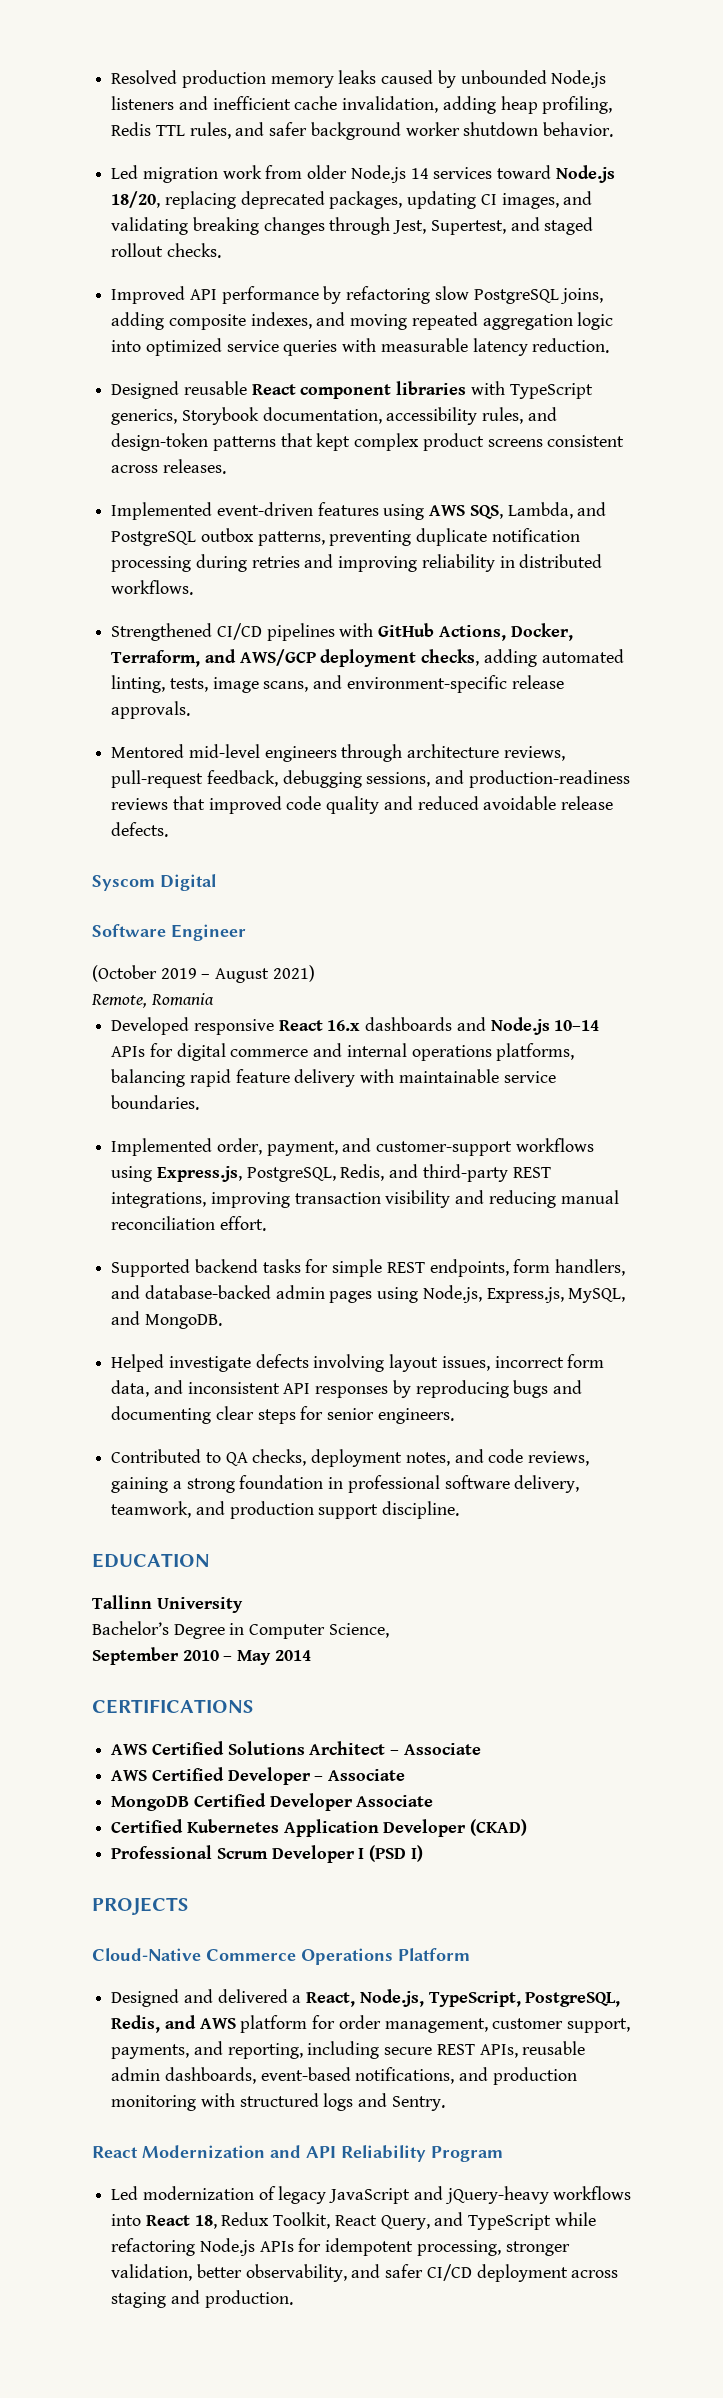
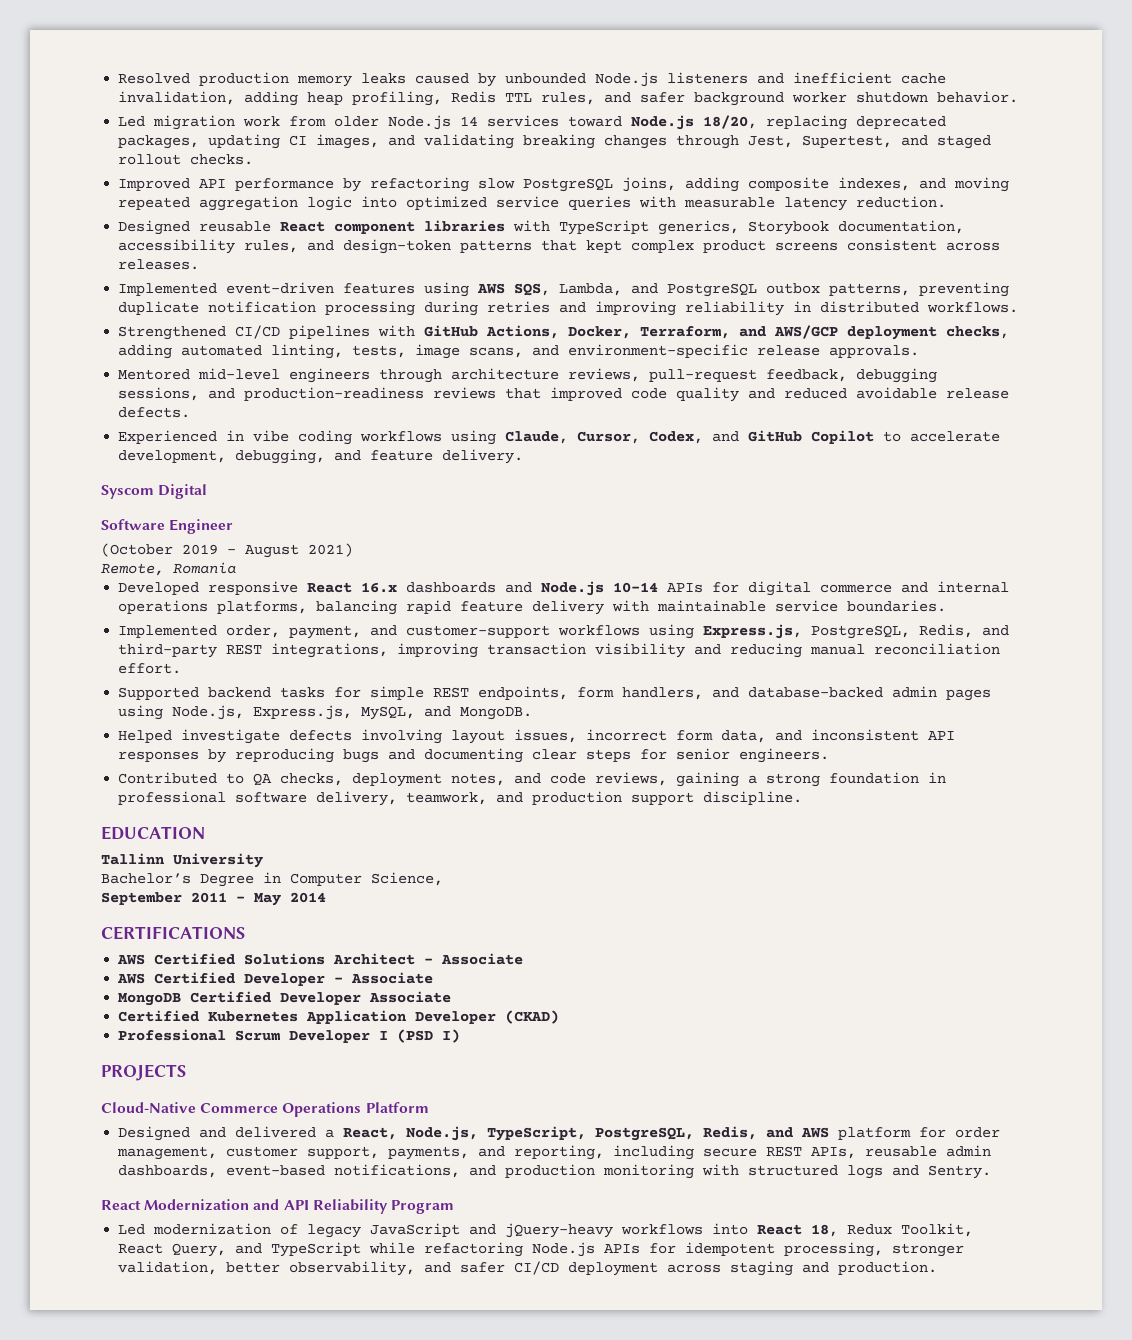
+ Experienced in vibe coding workflows using Claude, Cursor, Codex, and GitHub Copilot to accelerate development, debugging, and feature delivery.
- September 2010 – May 2014
+ September 2011 – May 2014

